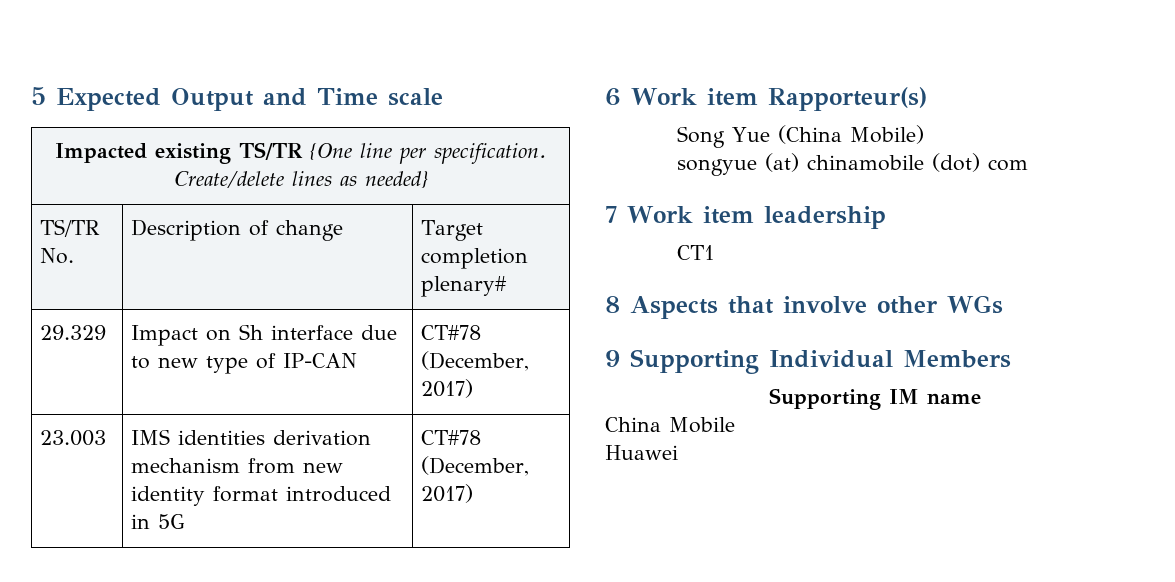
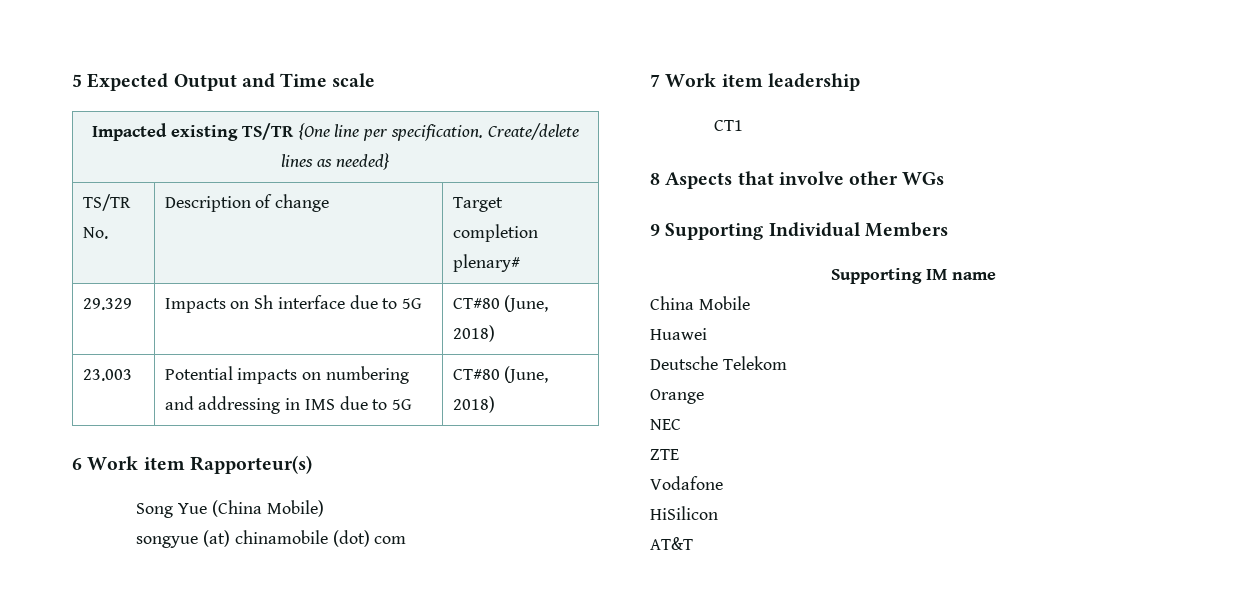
- 29.329 | Impact on Sh interface due to new type of IP-CAN | CT#78 (December, 2017)
- 23.003 | IMS identities derivation mechanism from new identity format introduced in 5G | CT#78 (December, 2017)
+ 29.329 | Impacts on Sh interface due to 5G | CT#80 (June, 2018)
+ 23.003 | Potential impacts on numbering and addressing in IMS due to 5G | CT#80 (June, 2018)
+ Deutsche Telekom
+ Orange
+ NEC
+ ZTE
+ Vodafone
+ HiSilicon
+ AT&T

